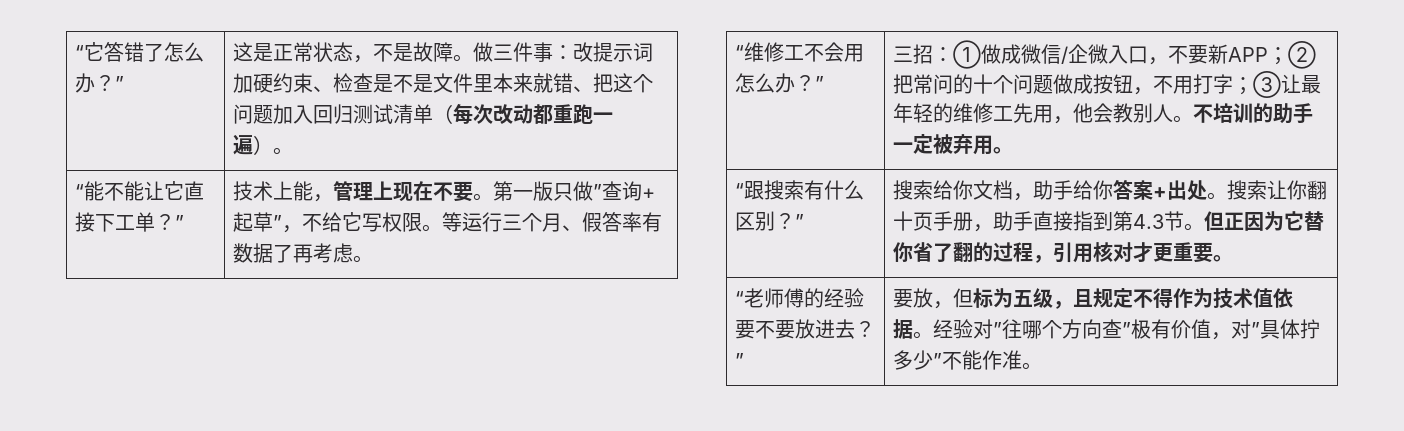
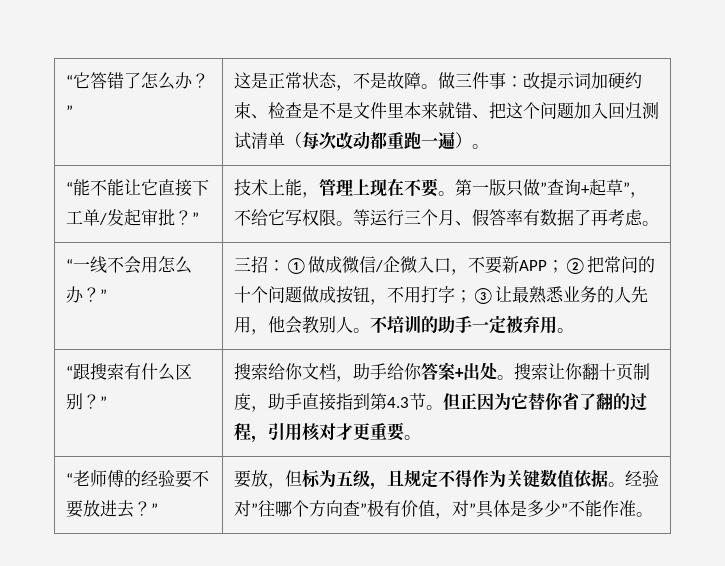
- “能不能让它直接下工单？” | 技术上能，管理上现在不要。第一版只做”查询+起草”，不给它写权限。等运行三个月、假答率有数据了再考虑。
+ “能不能让它直接下工单/发起审批？” | 技术上能，管理上现在不要。第一版只做”查询+起草”，不给它写权限。等运行三个月、假答率有数据了再考虑。
- “维修工不会用怎么办？”
+ “一线不会用怎么办？”
- 三招：①做成微信/企微入口，不要新APP；②把常问的十个问题做成按钮，不用打字；③让最年轻的维修工先用，他会教别人。
+ 三招：①做成微信/企微入口，不要新APP；②把常问的十个问题做成按钮，不用打字；③让最熟悉业务的人先用，他会教别人。
- “跟搜索有什么区别？” | 搜索给你文档，助手给你答案+出处。搜索让你翻十页手册，助手直接指到第4.3节。但正因为它替你省了翻的过程，引用核对才更重要。
+ “跟搜索有什么区别？” | 搜索给你文档，助手给你答案+出处。搜索让你翻十页制度，助手直接指到第4.3节。但正因为它替你省了翻的过程，引用核对才更重要。
- “老师傅的经验要不要放进去？” | 要放，但标为五级，且规定不得作为技术值依据。经验对”往哪个方向查”极有价值，对”具体拧多少”不能作准。
+ “老师傅的经验要不要放进去？” | 要放，但标为五级，且规定不得作为关键数值依据。经验对”往哪个方向查”极有价值，对”具体是多少”不能作准。

